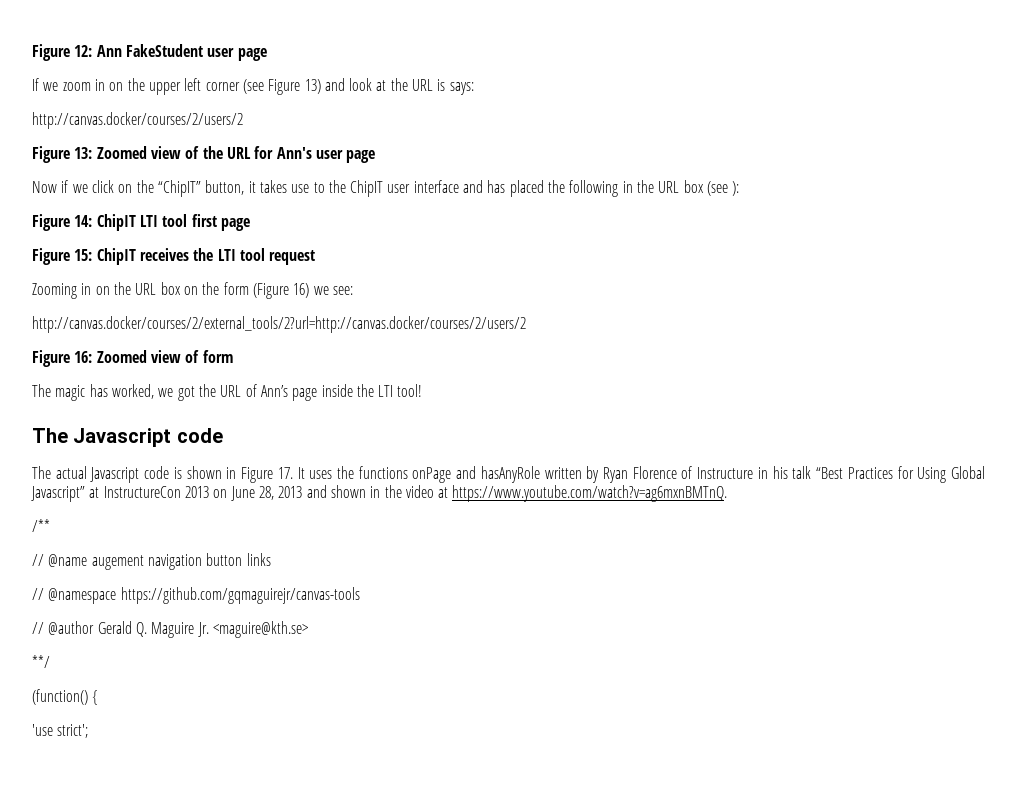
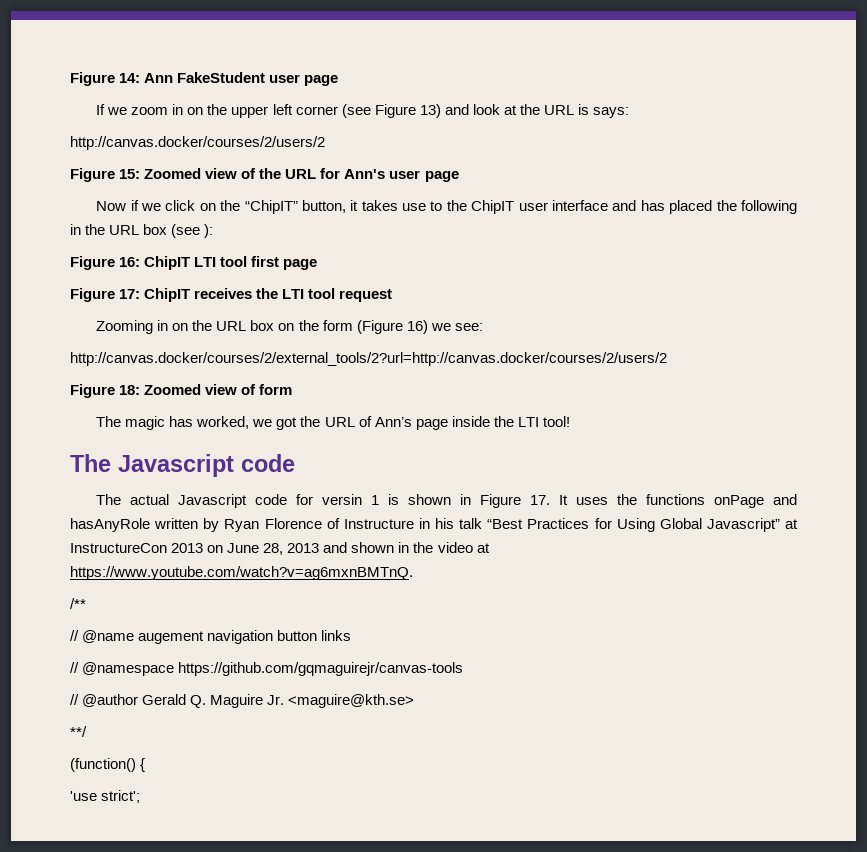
- Figure 12: Ann FakeStudent user page
+ Figure 14: Ann FakeStudent user page
- Figure 13: Zoomed view of the URL for Ann's user page
+ Figure 15: Zoomed view of the URL for Ann's user page
- Figure 14: ChipIT LTI tool first page
+ Figure 16: ChipIT LTI tool first page
- Figure 15: ChipIT receives the LTI tool request
+ Figure 17: ChipIT receives the LTI tool request
- Figure 16: Zoomed view of form
+ Figure 18: Zoomed view of form
- The actual Javascript code is shown in Figure 17. It uses the functions onPage and hasAnyRole written by Ryan Florence of Instructure in his talk “Best Practices for Using Global Javascript” at InstructureCon 2013 on June 28, 2013 and shown in the video at https://www.youtube.com/watch?v=ag6mxnBMTnQ.
+ The actual Javascript code for versin 1 is shown in Figure 17. It uses the functions onPage and hasAnyRole written by Ryan Florence of Instructure in his talk “Best Practices for Using Global Javascript” at InstructureCon 2013 on June 28, 2013 and shown in the video at https://www.youtube.com/watch?v=ag6mxnBMTnQ.

